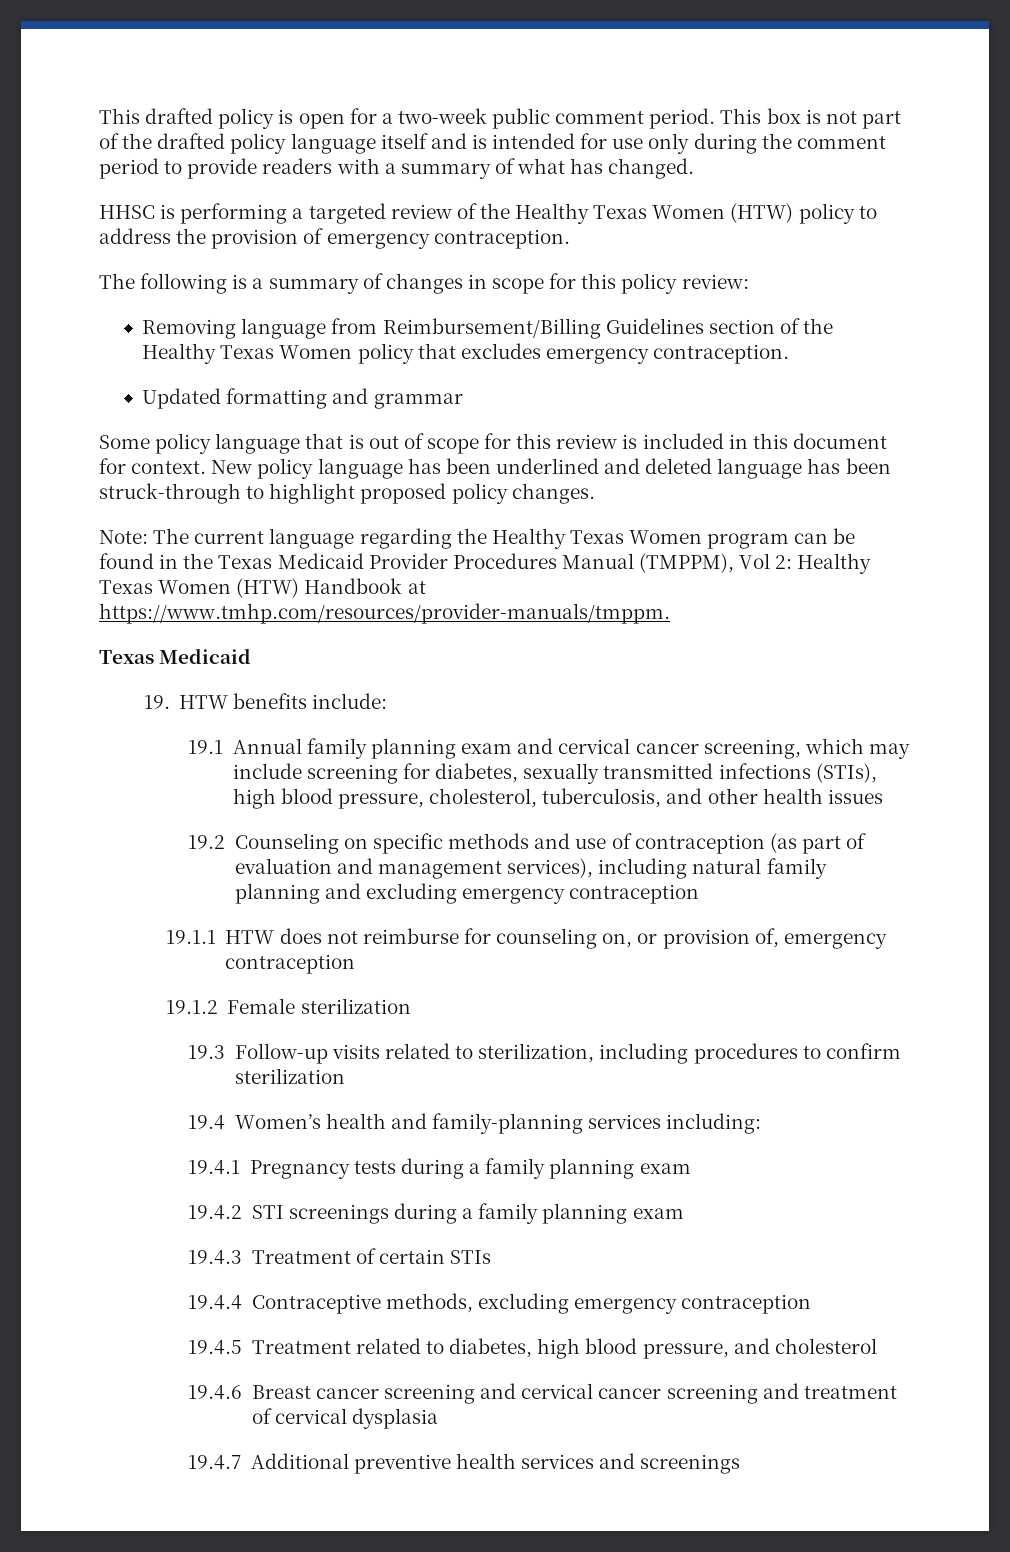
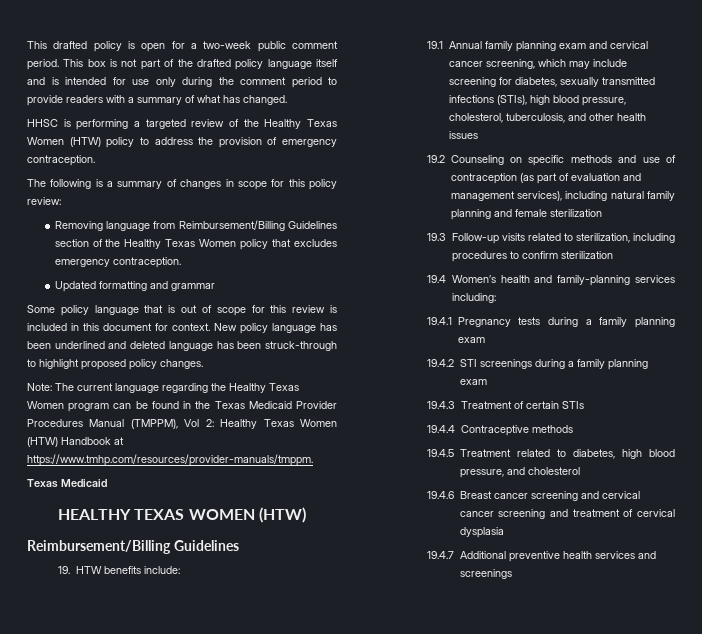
+ HEALTHY TEXAS WOMEN (HTW)
+ Reimbursement/Billing Guidelines
- 19.2 Counseling on specific methods and use of contraception (as part of evaluation and management services), including natural family planning and excluding emergency contraception
- 19.1.1 HTW does not reimburse for counseling on, or provision of, emergency contraception
- 19.1.2 Female sterilization
+ 19.2 Counseling on specific methods and use of contraception (as part of evaluation and management services), including natural family planning and female sterilization
- 19.4.4 Contraceptive methods, excluding emergency contraception
+ 19.4.4 Contraceptive methods

